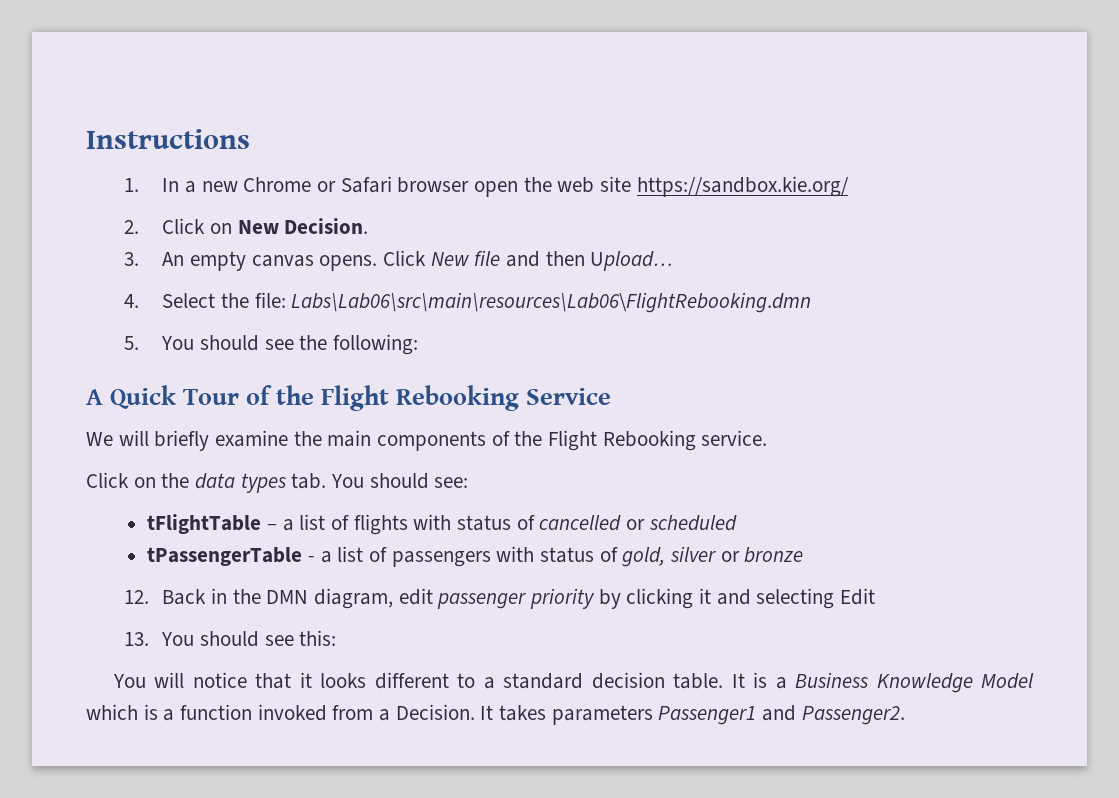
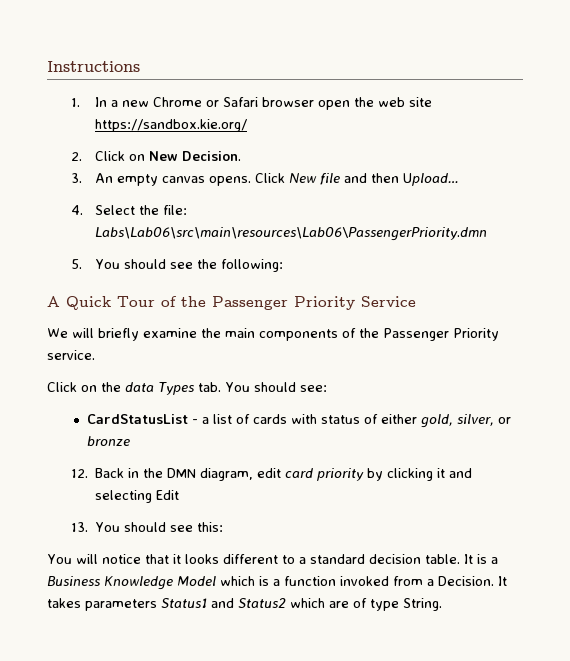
- 4. Select the file: Labs\Lab06\src\main\resources\Lab06\FlightRebooking.dmn
+ 4. Select the file: Labs\Lab06\src\main\resources\Lab06\PassengerPriority.dmn
- A Quick Tour of the Flight Rebooking Service
+ A Quick Tour of the Passenger Priority Service
- We will briefly examine the main components of the Flight Rebooking service.
+ We will briefly examine the main components of the Passenger Priority service.
- Click on the data types tab. You should see:
+ Click on the data Types tab. You should see:
- tFlightTable – a list of flights with status of cancelled or scheduled
- tPassengerTable - a list of passengers with status of gold, silver or bronze
+ CardStatusList - a list of cards with status of either gold, silver, or bronze
- 12. Back in the DMN diagram, edit passenger priority by clicking it and selecting Edit
+ 12. Back in the DMN diagram, edit card priority by clicking it and selecting Edit
- It takes parameters Passenger1 and Passenger2.
+ It takes parameters Status1 and Status2 which are of type String.

